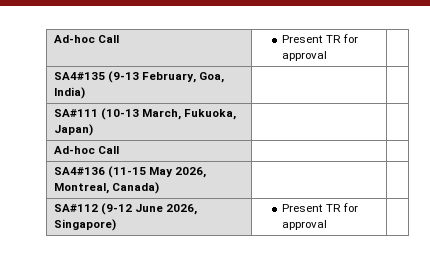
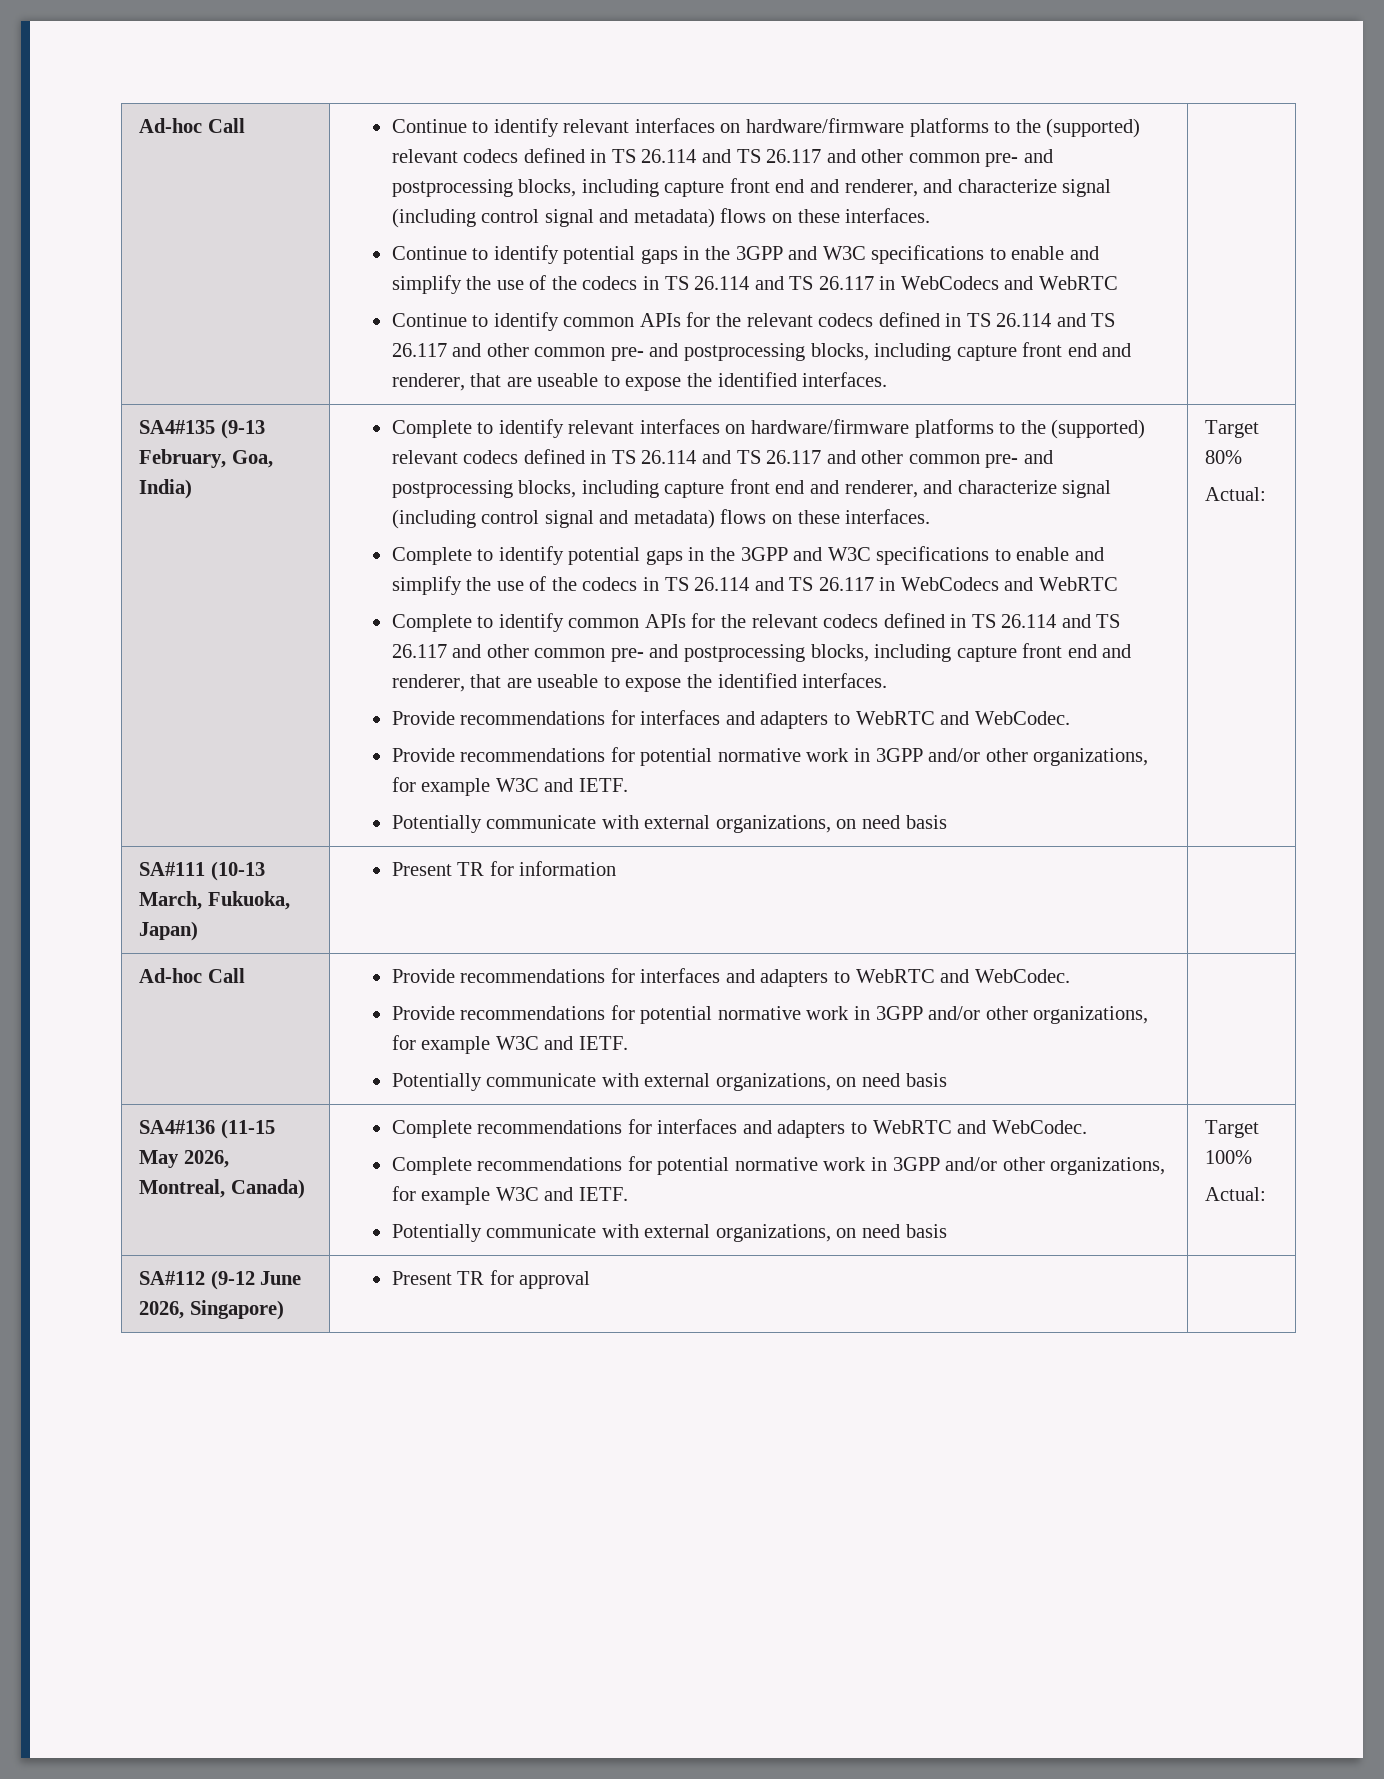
- Ad-hoc Call | Present TR for approval
+ Ad-hoc Call | Continue to identify relevant interfaces on hardware/firmware platforms to the (supported) relevant codecs defined in TS 26.114 and TS 26.117 and other common pre- and postprocessing blocks, including capture front end and renderer, and characterize signal (including control signal and metadata) flows on these interfaces.
+ Continue to identify potential gaps in the 3GPP and W3C specifications to enable and simplify the use of the codecs in TS 26.114 and TS 26.117 in WebCodecs and WebRTC
+ Continue to identify common APIs for the relevant codecs defined in TS 26.114 and TS 26.117 and other common pre- and postprocessing blocks, including capture front end and renderer, that are useable to expose the identified interfaces.
+ Complete to identify relevant interfaces on hardware/firmware platforms to the (supported) relevant codecs defined in TS 26.114 and TS 26.117 and other common pre- and postprocessing blocks, including capture front end and renderer, and characterize signal (including control signal and metadata) flows on these interfaces.
+ Complete to identify potential gaps in the 3GPP and W3C specifications to enable and simplify the use of the codecs in TS 26.114 and TS 26.117 in WebCodecs and WebRTC
+ Complete to identify common APIs for the relevant codecs defined in TS 26.114 and TS 26.117 and other common pre- and postprocessing blocks, including capture front end and renderer, that are useable to expose the identified interfaces.
+ Provide recommendations for interfaces and adapters to WebRTC and WebCodec.
+ Provide recommendations for potential normative work in 3GPP and/or other organizations, for example W3C and IETF.
+ Potentially communicate with external organizations, on need basis | Target 80%
+ Actual:
- SA#111 (10-13 March, Fukuoka, Japan) | |
- Ad-hoc Call | |
+ SA#111 (10-13 March, Fukuoka, Japan) | Present TR for information |
+ Ad-hoc Call | Provide recommendations for interfaces and adapters to WebRTC and WebCodec.
+ Provide recommendations for potential normative work in 3GPP and/or other organizations, for example W3C and IETF.
+ Potentially communicate with external organizations, on need basis |
+ Complete recommendations for interfaces and adapters to WebRTC and WebCodec.
+ Complete recommendations for potential normative work in 3GPP and/or other organizations, for example W3C and IETF.
+ Potentially communicate with external organizations, on need basis | Target 100%
+ Actual:

